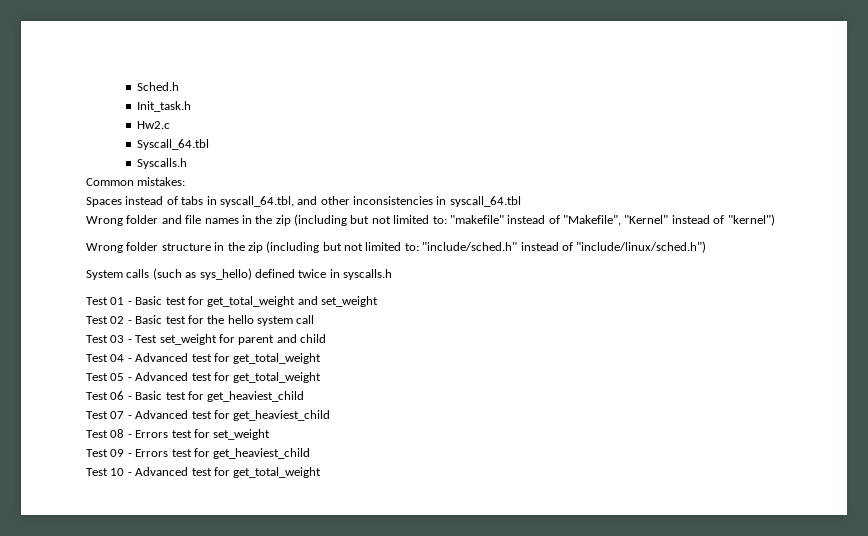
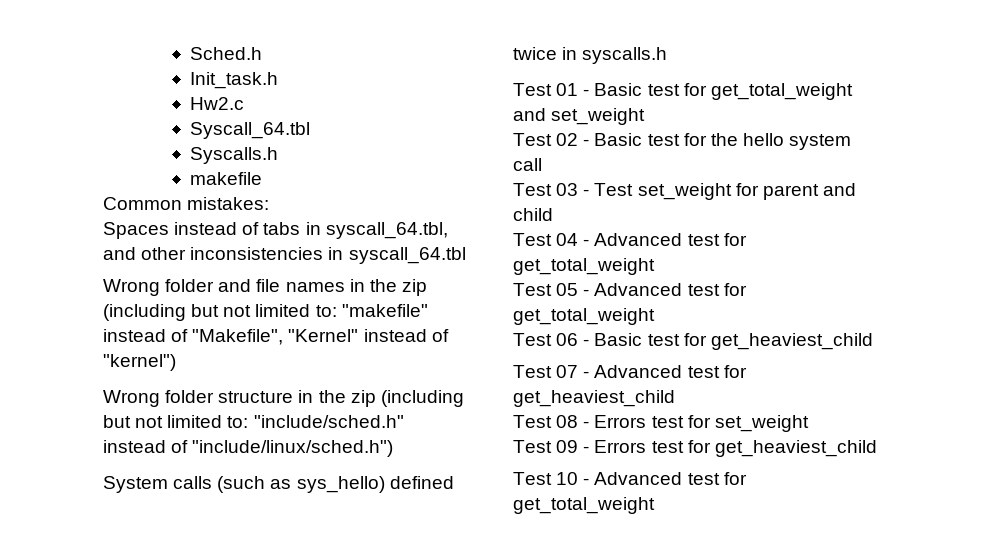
+ makefile

